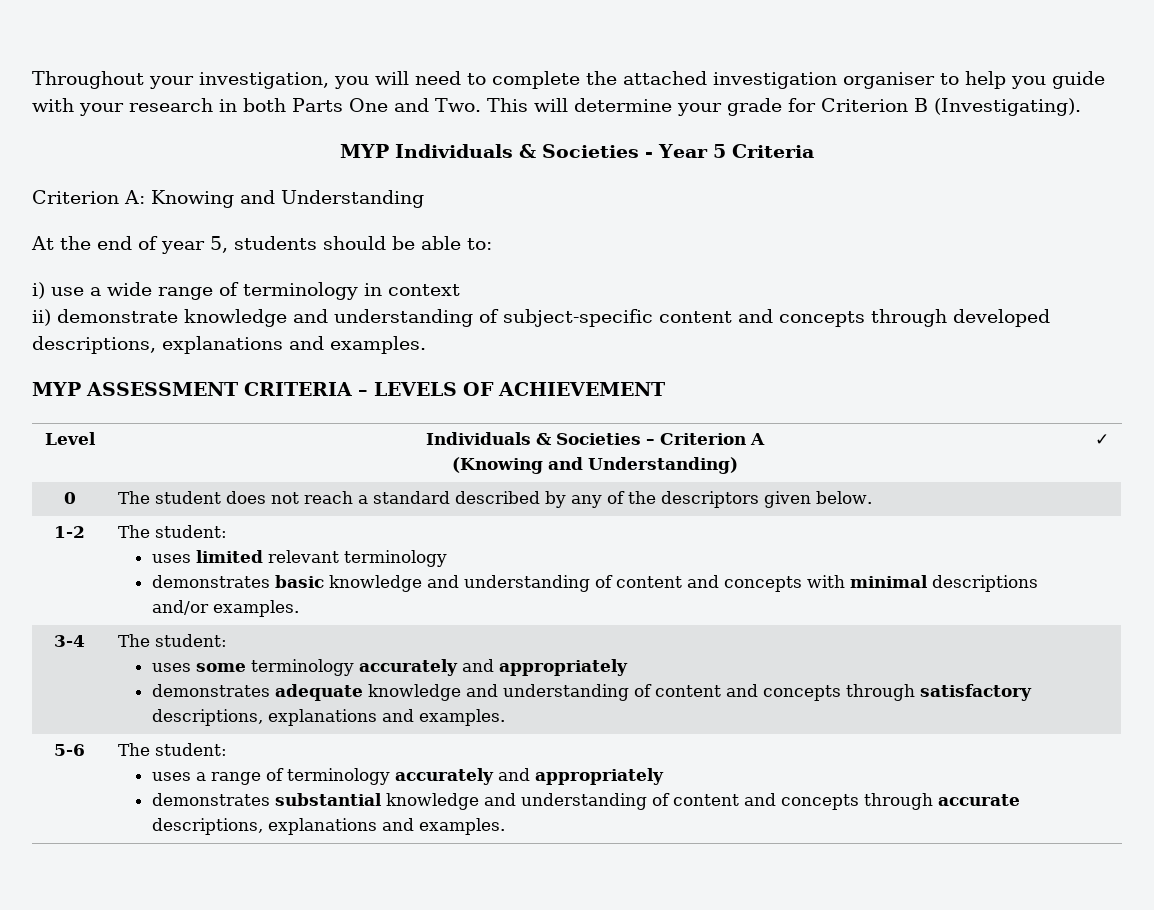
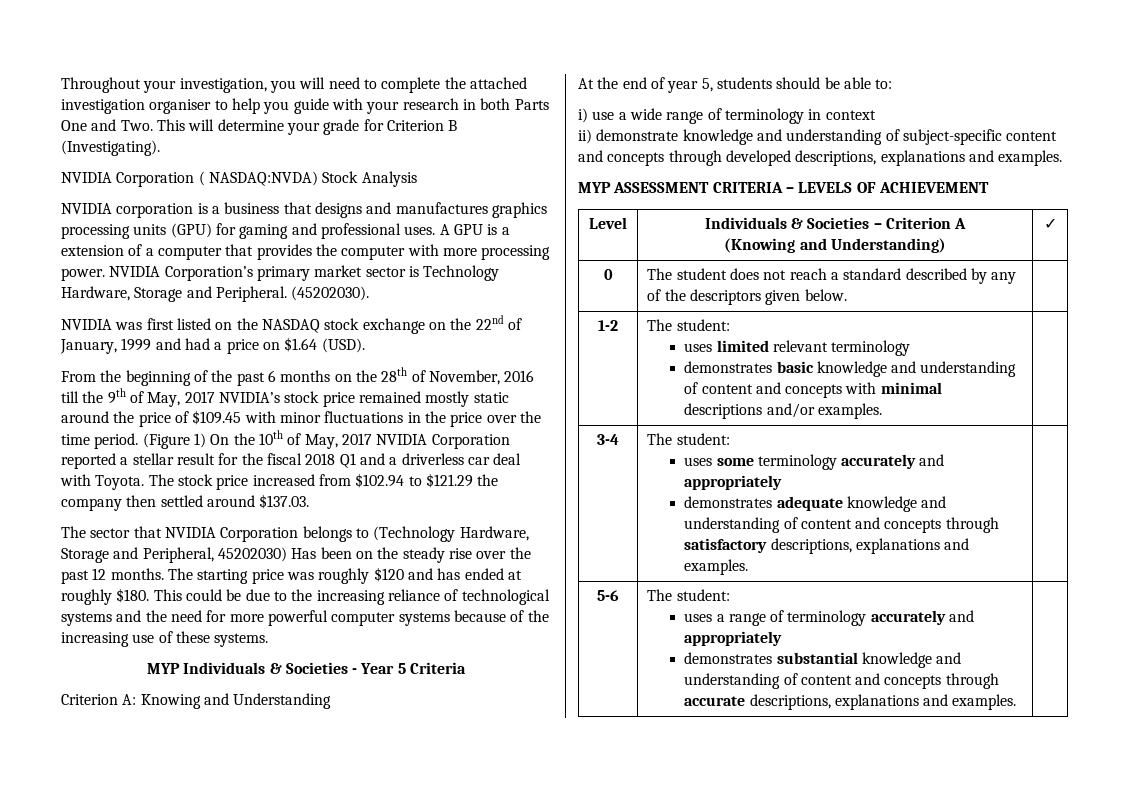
+ NVIDIA Corporation ( NASDAQ:NVDA) Stock Analysis
+ NVIDIA corporation is a business that designs and manufactures graphics processing units (GPU) for gaming and professional uses. A GPU is a extension of a computer that provides the computer with more processing power. NVIDIA Corporation’s primary market sector is Technology Hardware, Storage and Peripheral. (45202030).
+ NVIDIA was first listed on the NASDAQ stock exchange on the 22nd of January, 1999 and had a price on $1.64 (USD).
+ From the beginning of the past 6 months on the 28th of November, 2016 till the 9th of May, 2017 NVIDIA’s stock price remained mostly static around the price of $109.45 with minor fluctuations in the price over the time period. (Figure 1) On the 10th of May, 2017 NVIDIA Corporation reported a stellar result for the fiscal 2018 Q1 and a driverless car deal with Toyota. The stock price increased from $102.94 to $121.29 the company then settled around $137.03.
+ The sector that NVIDIA Corporation belongs to (Technology Hardware, Storage and Peripheral, 45202030) Has been on the steady rise over the past 12 months. The starting price was roughly $120 and has ended at roughly $180. This could be due to the increasing reliance of technological systems and the need for more powerful computer systems because of the increasing use of these systems.

